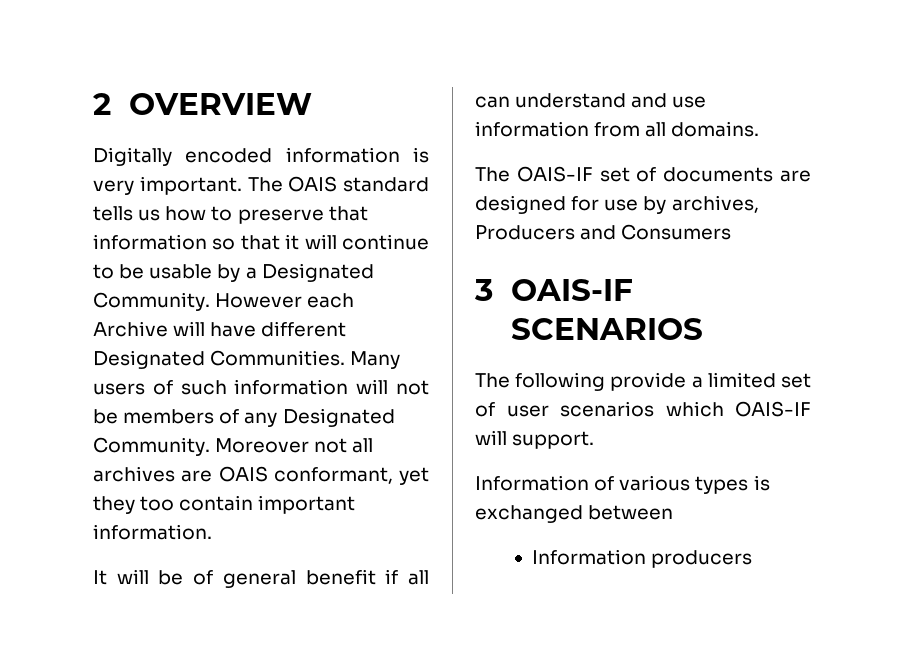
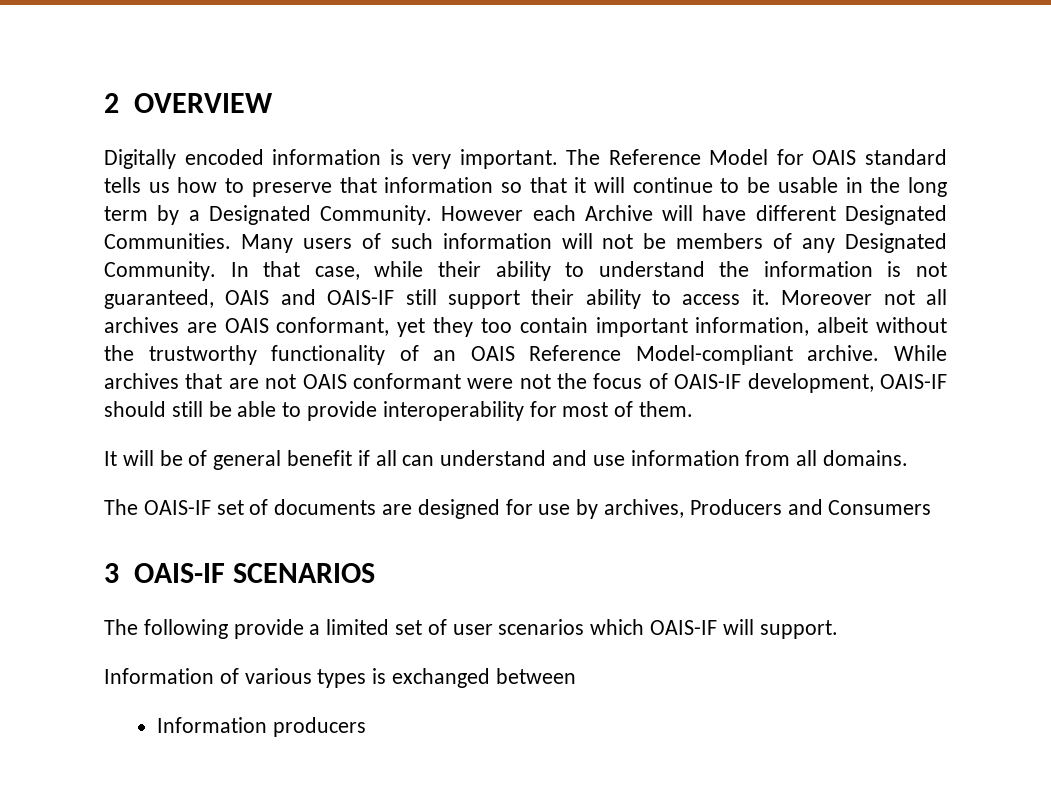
- The OAIS standard tells us how to preserve that information so that it will continue to be usable by a Designated Community.
+ The Reference Model for OAIS standard tells us how to preserve that information so that it will continue to be usable in the long term by a Designated Community.
+ In that case, while their ability to understand the information is not guaranteed, OAIS and OAIS-IF still support their ability to access it.
- Moreover not all archives are OAIS conformant, yet they too contain important information.
+ Moreover not all archives are OAIS conformant, yet they too contain important information, albeit without the trustworthy functionality of an OAIS Reference Model-compliant archive. While archives that are not OAIS conformant were not the focus of OAIS-IF development, OAIS-IF should still be able to provide interoperability for most of them.

